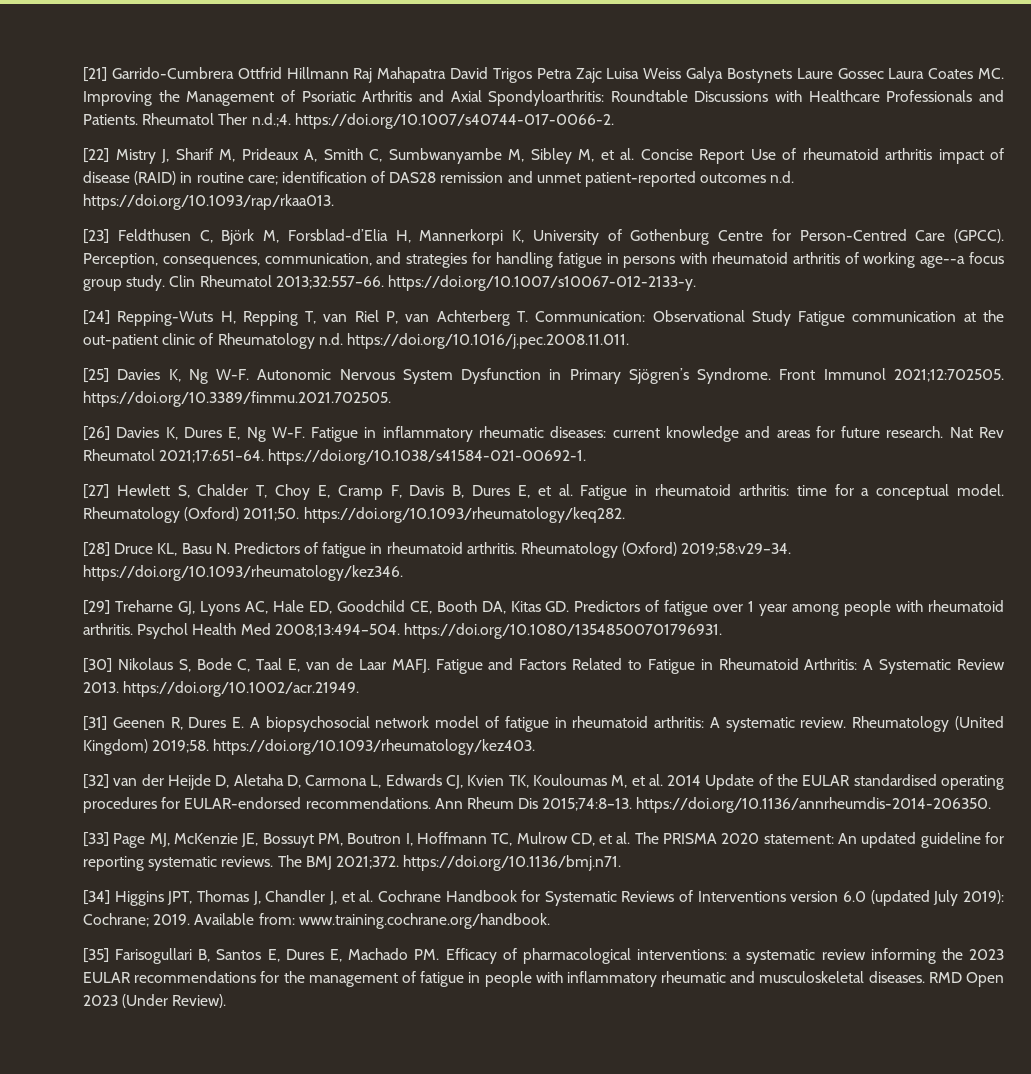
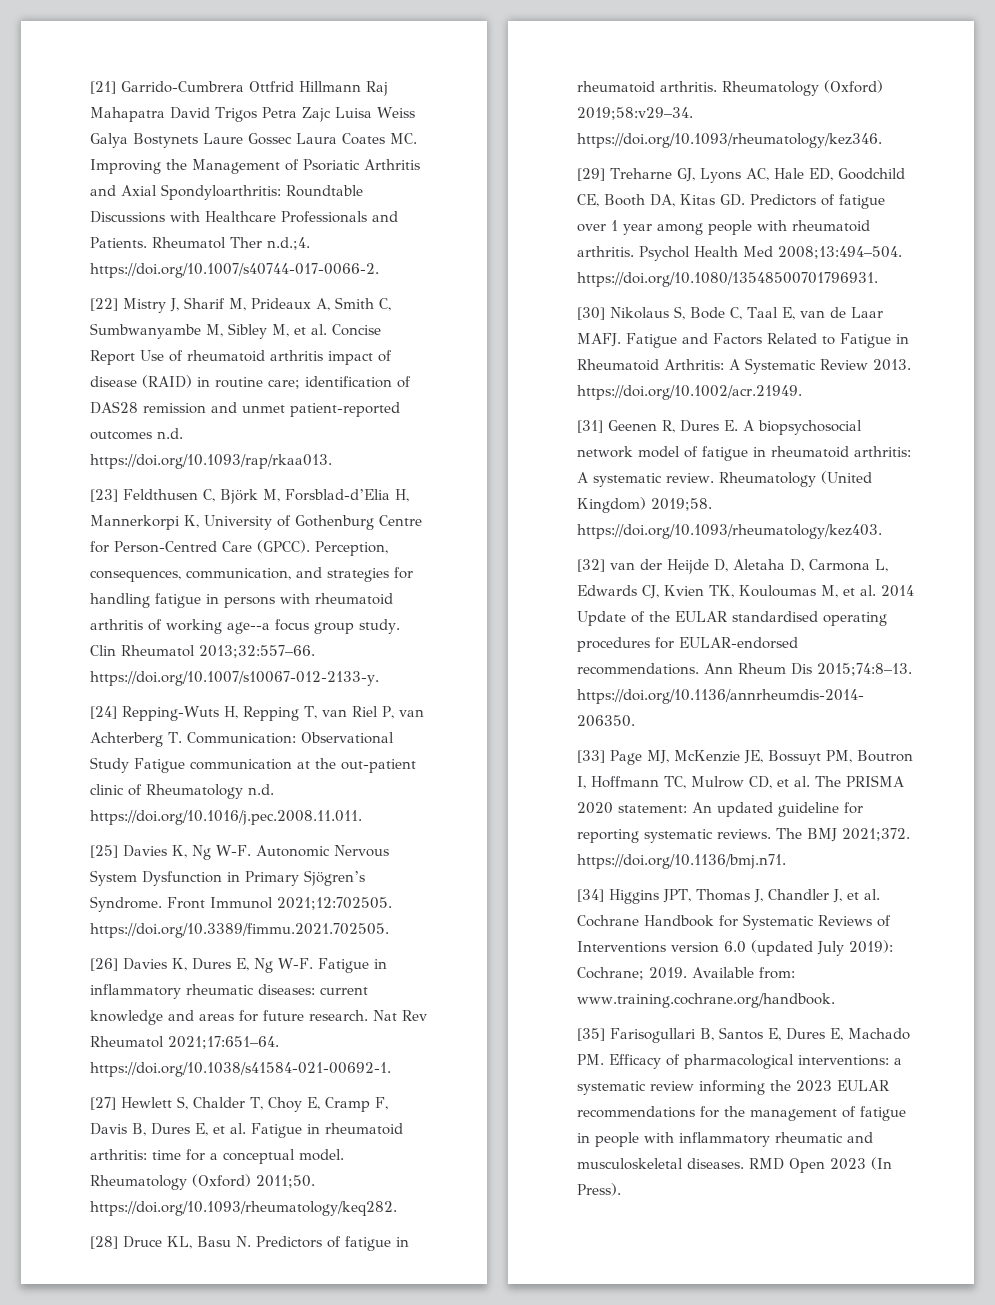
- RMD Open 2023 (Under Review).
+ RMD Open 2023 (In Press).

